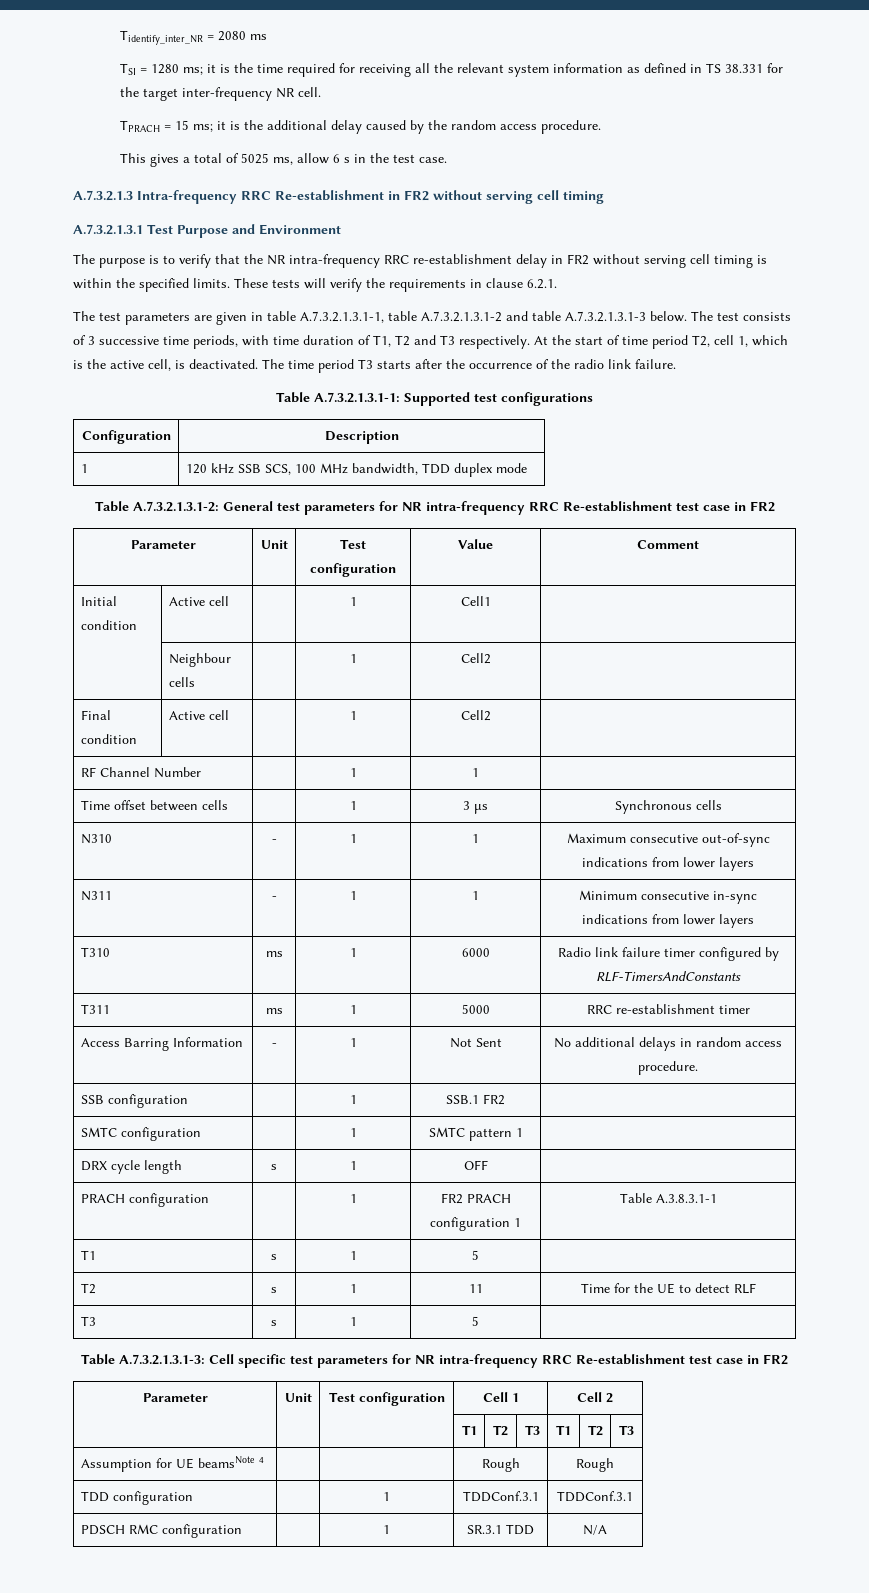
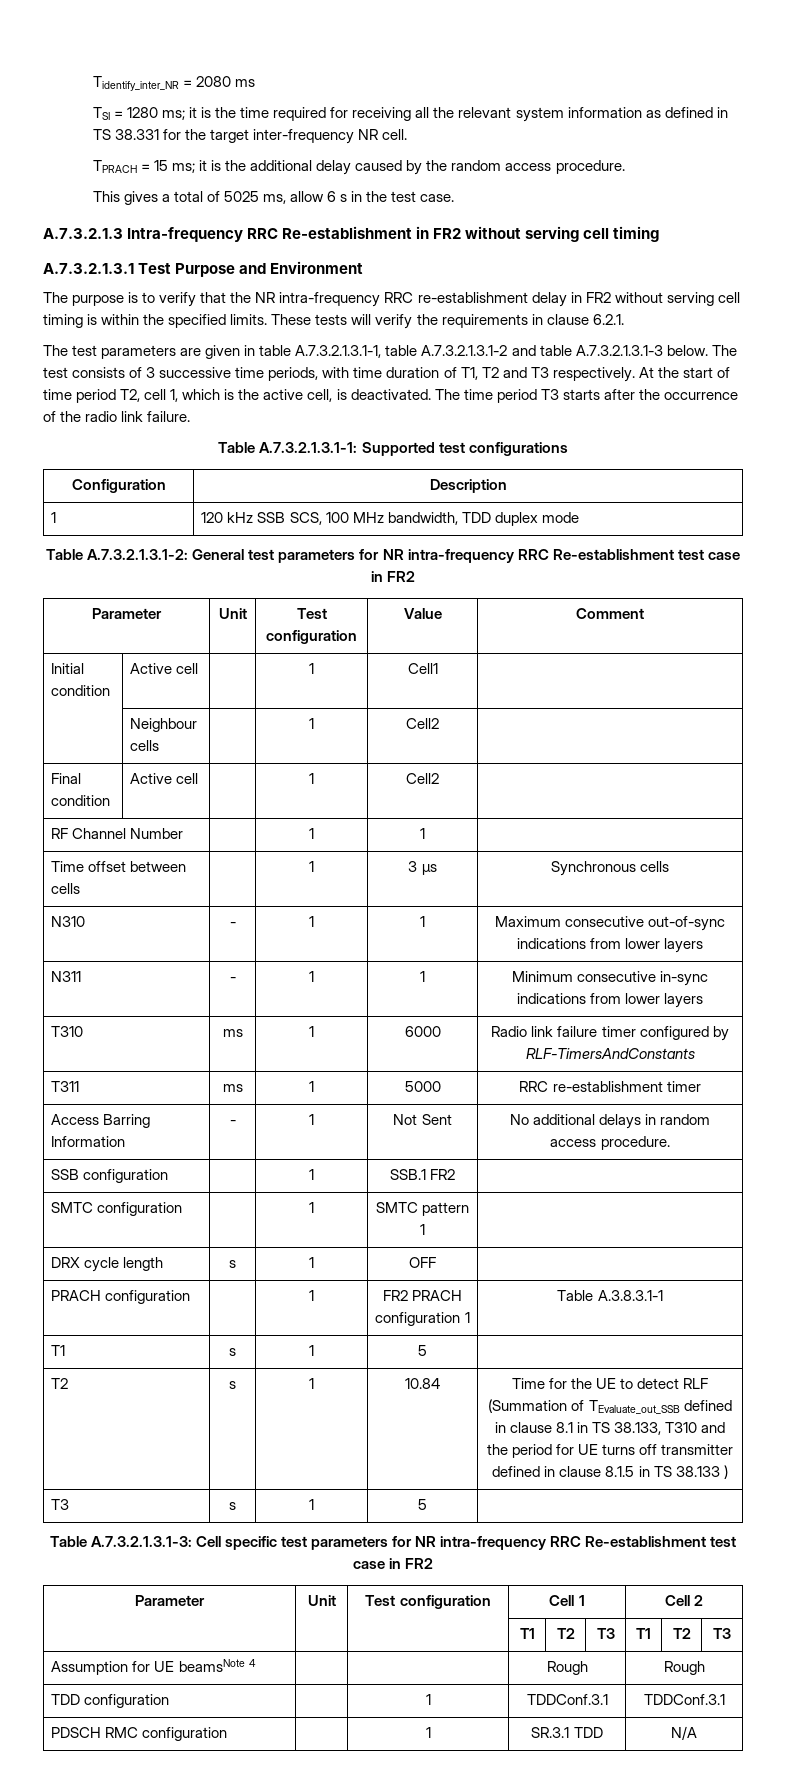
- T2 | s | 1 | 11 | Time for the UE to detect RLF
+ T2 | s | 1 | 10.84 | Time for the UE to detect RLF (Summation of TEvaluate_out_SSB defined in clause 8.1 in TS 38.133, T310 and the period for UE turns off transmitter defined in clause 8.1.5 in TS 38.133 )

